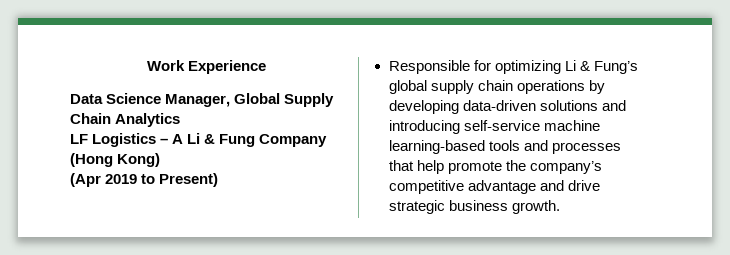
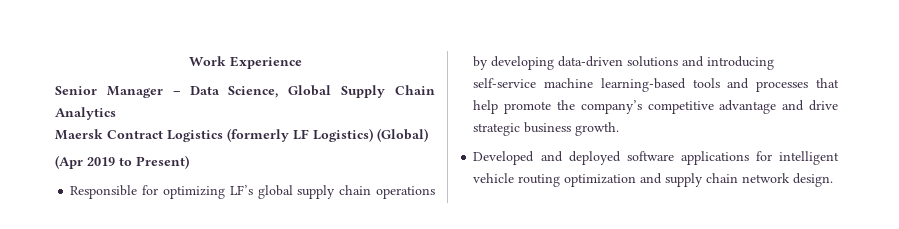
- Data Science Manager, Global Supply Chain Analytics
+ Senior Manager – Data Science, Global Supply Chain Analytics
- LF Logistics – A Li & Fung Company (Hong Kong)
+ Maersk Contract Logistics (formerly LF Logistics) (Global)
- Responsible for optimizing Li & Fung’s global supply chain operations by developing data-driven solutions and introducing self-service machine learning-based tools and processes that help promote the company’s competitive advantage and drive strategic business growth.
+ Responsible for optimizing LF’s global supply chain operations by developing data-driven solutions and introducing self-service machine learning-based tools and processes that help promote the company’s competitive advantage and drive strategic business growth.
+ Developed and deployed software applications for intelligent vehicle routing optimization and supply chain network design.

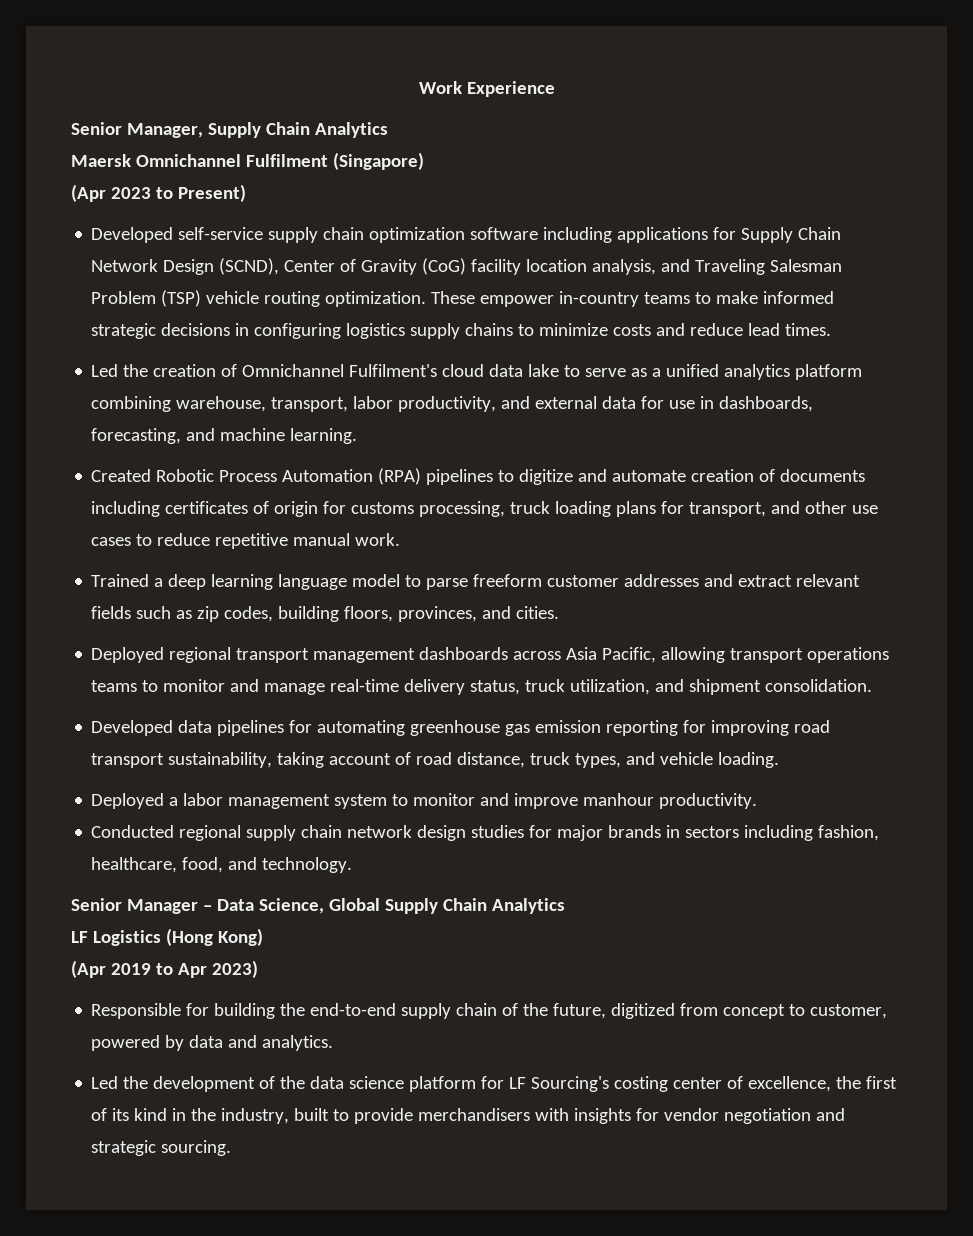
+ Senior Manager, Supply Chain Analytics
+ Maersk Omnichannel Fulfilment (Singapore)
+ (Apr 2023 to Present)
+ Developed self-service supply chain optimization software including applications for Supply Chain Network Design (SCND), Center of Gravity (CoG) facility location analysis, and Traveling Salesman Problem (TSP) vehicle routing optimization. These empower in-country teams to make informed strategic decisions in configuring logistics supply chains to minimize costs and reduce lead times.
+ Led the creation of Omnichannel Fulfilment's cloud data lake to serve as a unified analytics platform combining warehouse, transport, labor productivity, and external data for use in dashboards, forecasting, and machine learning.
+ Created Robotic Process Automation (RPA) pipelines to digitize and automate creation of documents including certificates of origin for customs processing, truck loading plans for transport, and other use cases to reduce repetitive manual work.
+ Trained a deep learning language model to parse freeform customer addresses and extract relevant fields such as zip codes, building floors, provinces, and cities.
+ Deployed regional transport management dashboards across Asia Pacific, allowing transport operations teams to monitor and manage real-time delivery status, truck utilization, and shipment consolidation.
+ Developed data pipelines for automating greenhouse gas emission reporting for improving road transport sustainability, taking account of road distance, truck types, and vehicle loading.
+ Deployed a labor management system to monitor and improve manhour productivity.
+ Conducted regional supply chain network design studies for major brands in sectors including fashion, healthcare, food, and technology.
- Maersk Contract Logistics (formerly LF Logistics) (Global)
+ LF Logistics (Hong Kong)
- (Apr 2019 to Present)
+ (Apr 2019 to Apr 2023)
- Responsible for optimizing LF’s global supply chain operations by developing data-driven solutions and introducing self-service machine learning-based tools and processes that help promote the company’s competitive advantage and drive strategic business growth.
- Developed and deployed software applications for intelligent vehicle routing optimization and supply chain network design.
+ Responsible for building the end-to-end supply chain of the future, digitized from concept to customer, powered by data and analytics.
+ Led the development of the data science platform for LF Sourcing's costing center of excellence, the first of its kind in the industry, built to provide merchandisers with insights for vendor negotiation and strategic sourcing.

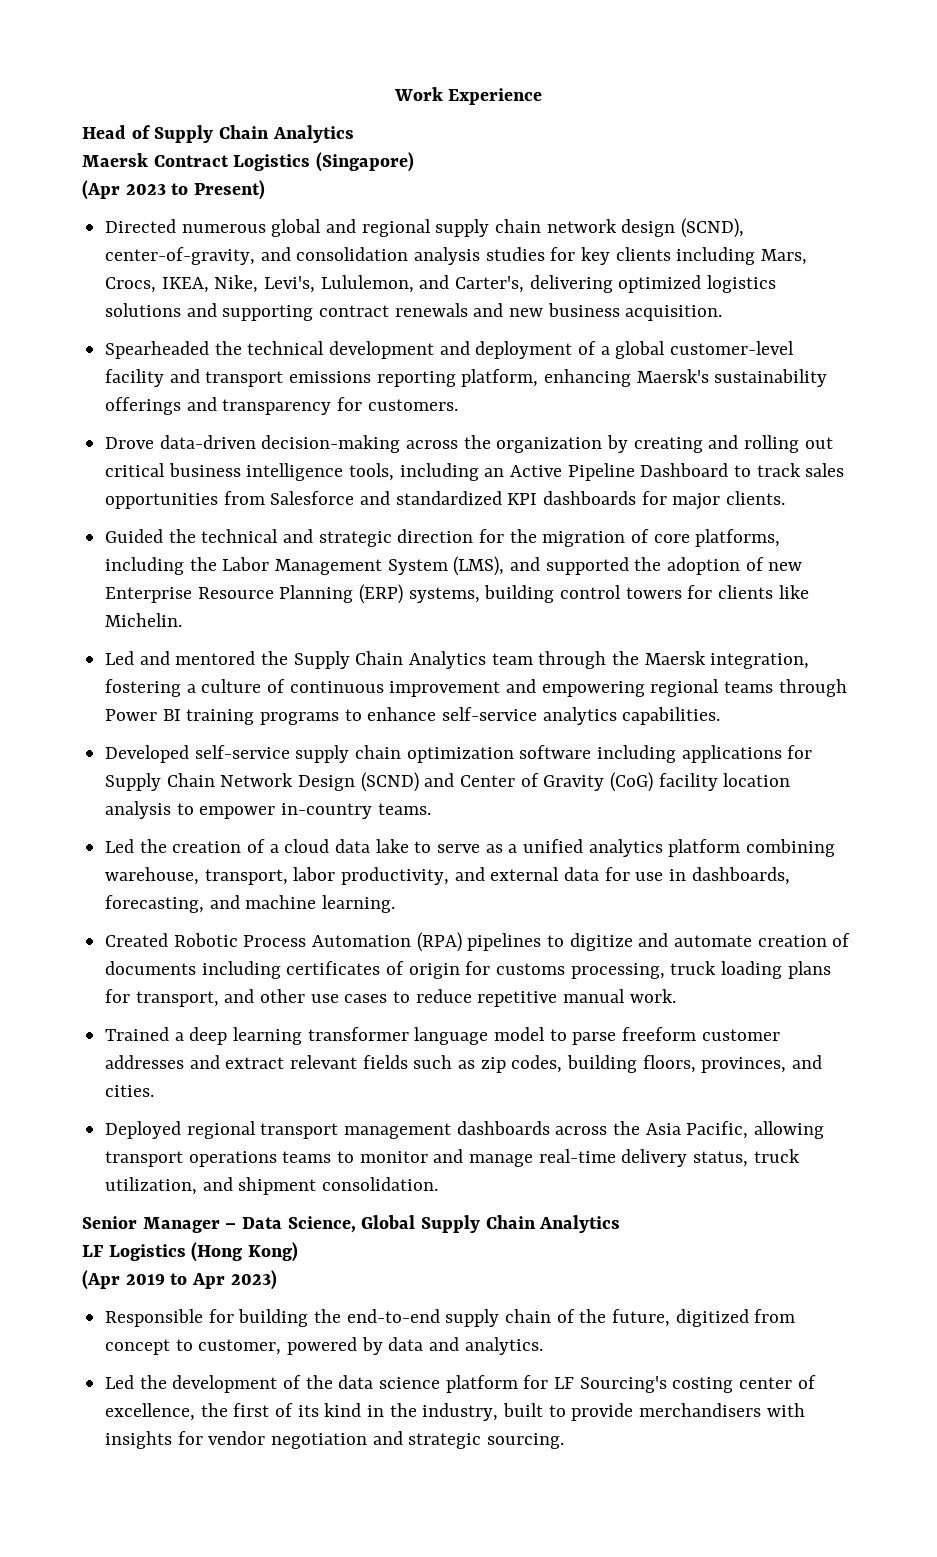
- Senior Manager, Supply Chain Analytics
+ Head of Supply Chain Analytics
- Maersk Omnichannel Fulfilment (Singapore)
+ Maersk Contract Logistics (Singapore)
+ Directed numerous global and regional supply chain network design (SCND), center-of-gravity, and consolidation analysis studies for key clients including Mars, Crocs, IKEA, Nike, Levi's, Lululemon, and Carter's, delivering optimized logistics solutions and supporting contract renewals and new business acquisition.
+ Spearheaded the technical development and deployment of a global customer-level facility and transport emissions reporting platform, enhancing Maersk's sustainability offerings and transparency for customers.
+ Drove data-driven decision-making across the organization by creating and rolling out critical business intelligence tools, including an Active Pipeline Dashboard to track sales opportunities from Salesforce and standardized KPI dashboards for major clients.
+ Guided the technical and strategic direction for the migration of core platforms, including the Labor Management System (LMS), and supported the adoption of new Enterprise Resource Planning (ERP) systems, building control towers for clients like Michelin.
+ Led and mentored the Supply Chain Analytics team through the Maersk integration, fostering a culture of continuous improvement and empowering regional teams through Power BI training programs to enhance self-service analytics capabilities.
- Developed self-service supply chain optimization software including applications for Supply Chain Network Design (SCND), Center of Gravity (CoG) facility location analysis, and Traveling Salesman Problem (TSP) vehicle routing optimization. These empower in-country teams to make informed strategic decisions in configuring logistics supply chains to minimize costs and reduce lead times.
+ Developed self-service supply chain optimization software including applications for Supply Chain Network Design (SCND) and Center of Gravity (CoG) facility location analysis to empower in-country teams.
- Led the creation of Omnichannel Fulfilment's cloud data lake to serve as a unified analytics platform combining warehouse, transport, labor productivity, and external data for use in dashboards, forecasting, and machine learning.
+ Led the creation of a cloud data lake to serve as a unified analytics platform combining warehouse, transport, labor productivity, and external data for use in dashboards, forecasting, and machine learning.
- Trained a deep learning language model to parse freeform customer addresses and extract relevant fields such as zip codes, building floors, provinces, and cities.
+ Trained a deep learning transformer language model to parse freeform customer addresses and extract relevant fields such as zip codes, building floors, provinces, and cities.
- Deployed regional transport management dashboards across Asia Pacific, allowing transport operations teams to monitor and manage real-time delivery status, truck utilization, and shipment consolidation.
+ Deployed regional transport management dashboards across the Asia Pacific, allowing transport operations teams to monitor and manage real-time delivery status, truck utilization, and shipment consolidation.
- Developed data pipelines for automating greenhouse gas emission reporting for improving road transport sustainability, taking account of road distance, truck types, and vehicle loading.
- Deployed a labor management system to monitor and improve manhour productivity.
- Conducted regional supply chain network design studies for major brands in sectors including fashion, healthcare, food, and technology.

